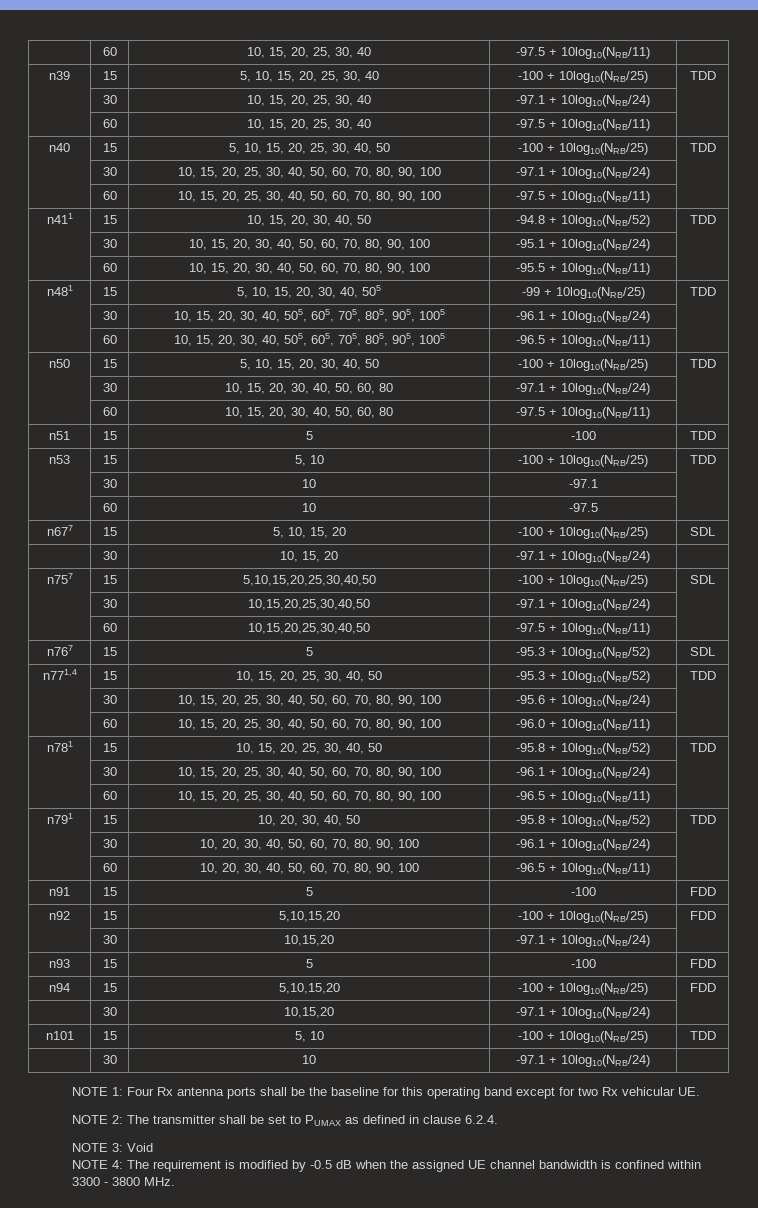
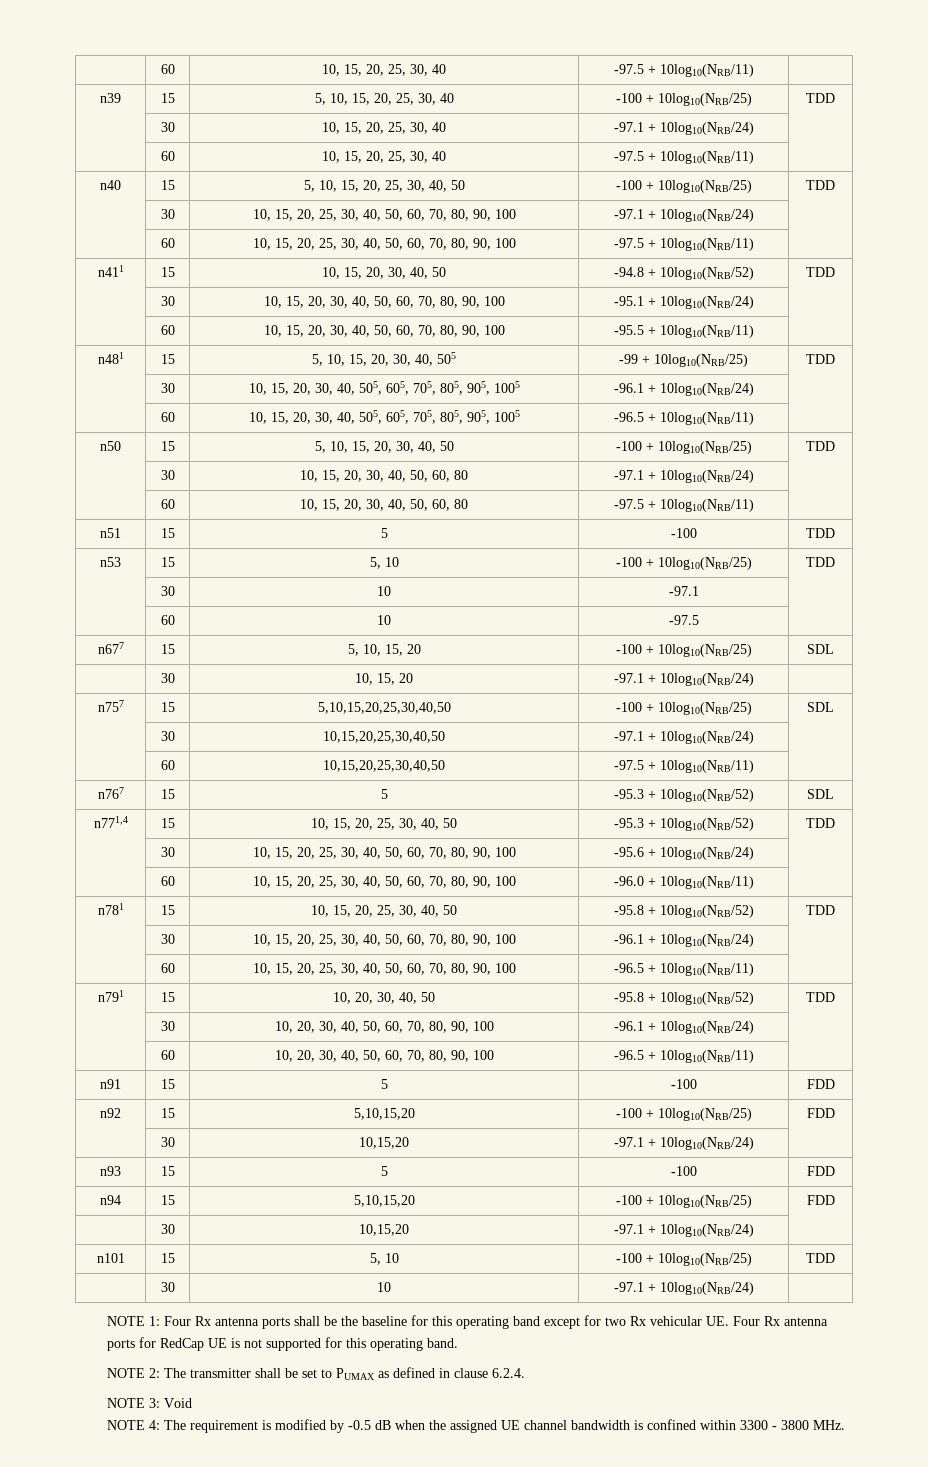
- NOTE 1: Four Rx antenna ports shall be the baseline for this operating band except for two Rx vehicular UE.
+ NOTE 1: Four Rx antenna ports shall be the baseline for this operating band except for two Rx vehicular UE. Four Rx antenna ports for RedCap UE is not supported for this operating band.

